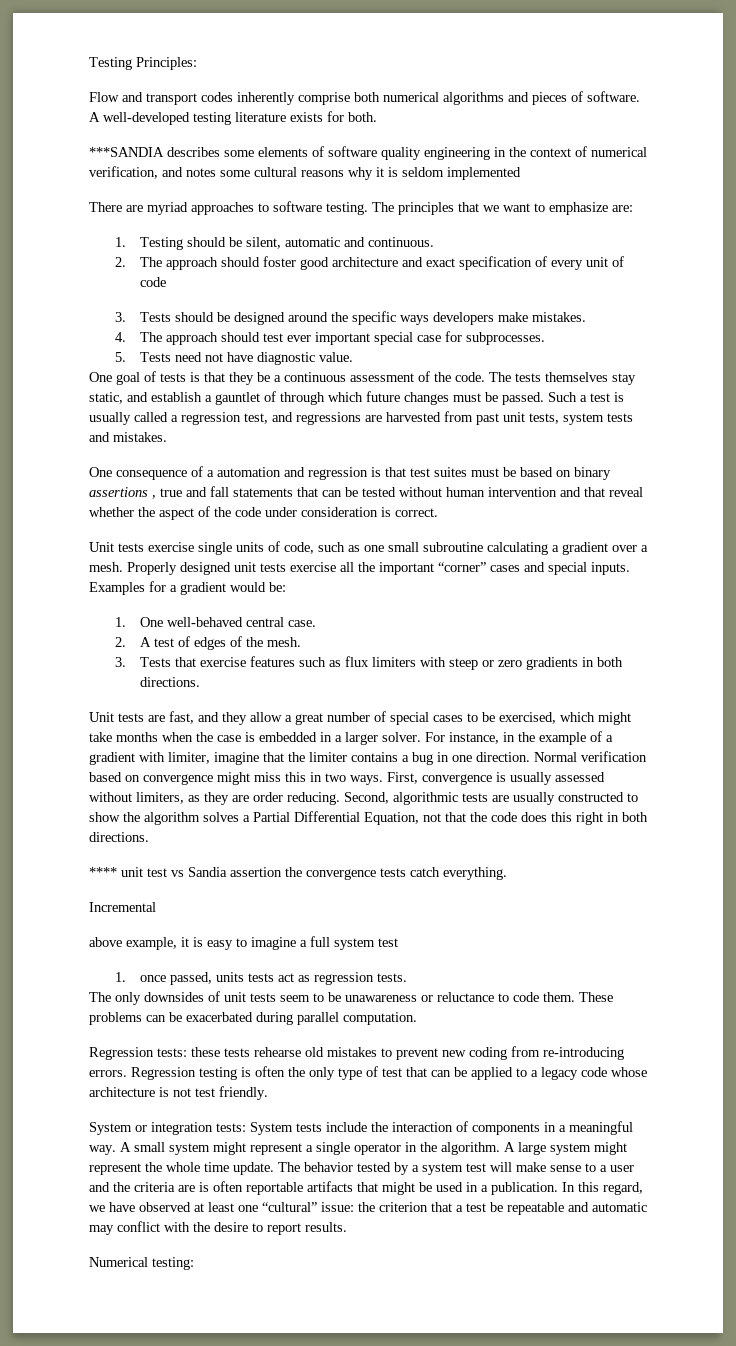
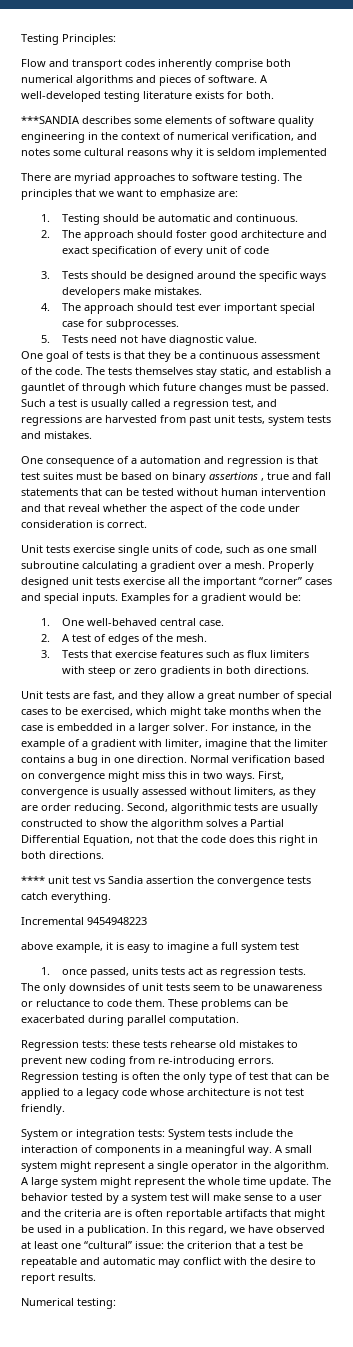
- 1. Testing should be silent, automatic and continuous.
+ 1. Testing should be automatic and continuous.
- Incremental
+ Incremental 9454948223

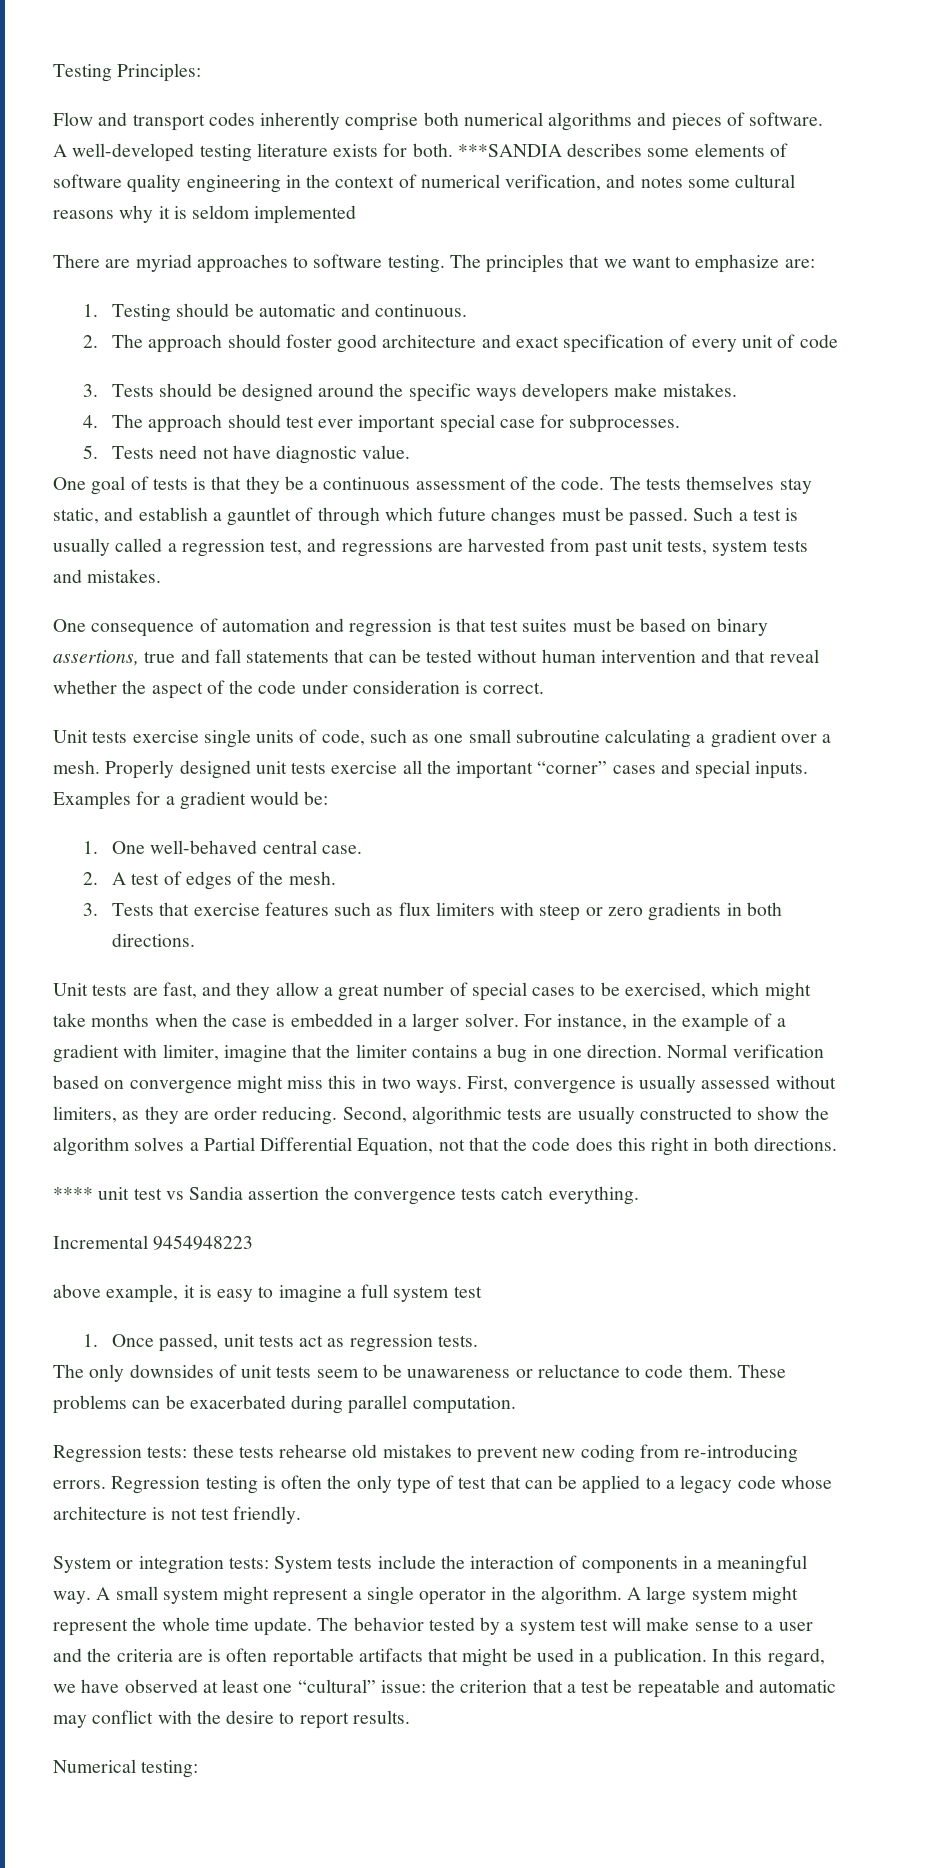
- A well-developed testing literature exists for both.
- ***SANDIA describes some elements of software quality engineering in the context of numerical verification, and notes some cultural reasons why it is seldom implemented
+ A well-developed testing literature exists for both. ***SANDIA describes some elements of software quality engineering in the context of numerical verification, and notes some cultural reasons why it is seldom implemented
- One consequence of a automation and regression is that test suites must be based on binary assertions , true and fall statements that can be tested without human intervention and that reveal whether the aspect of the code under consideration is correct.
+ One consequence of automation and regression is that test suites must be based on binary assertions, true and fall statements that can be tested without human intervention and that reveal whether the aspect of the code under consideration is correct.
- 1. once passed, units tests act as regression tests.
+ 1. Once passed, unit tests act as regression tests.

